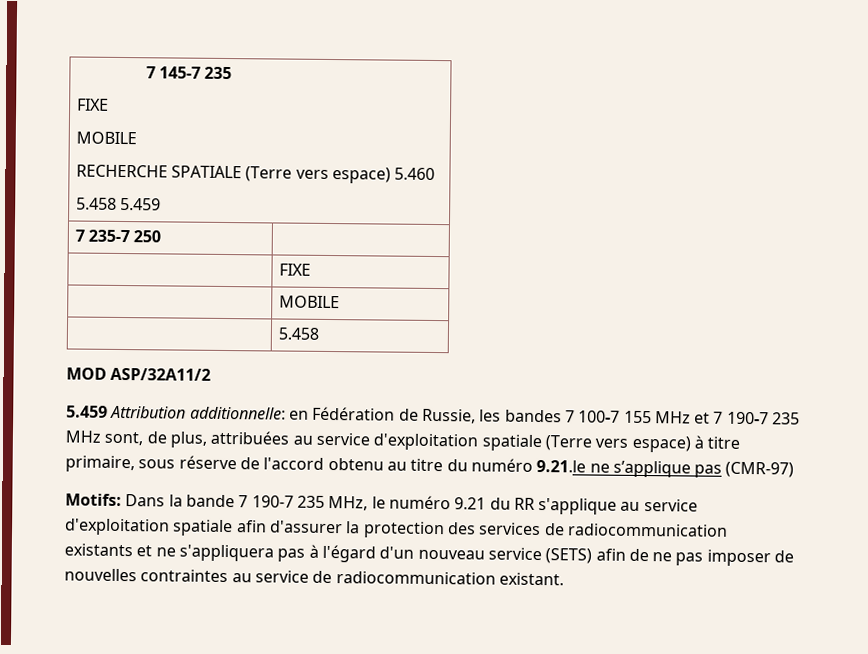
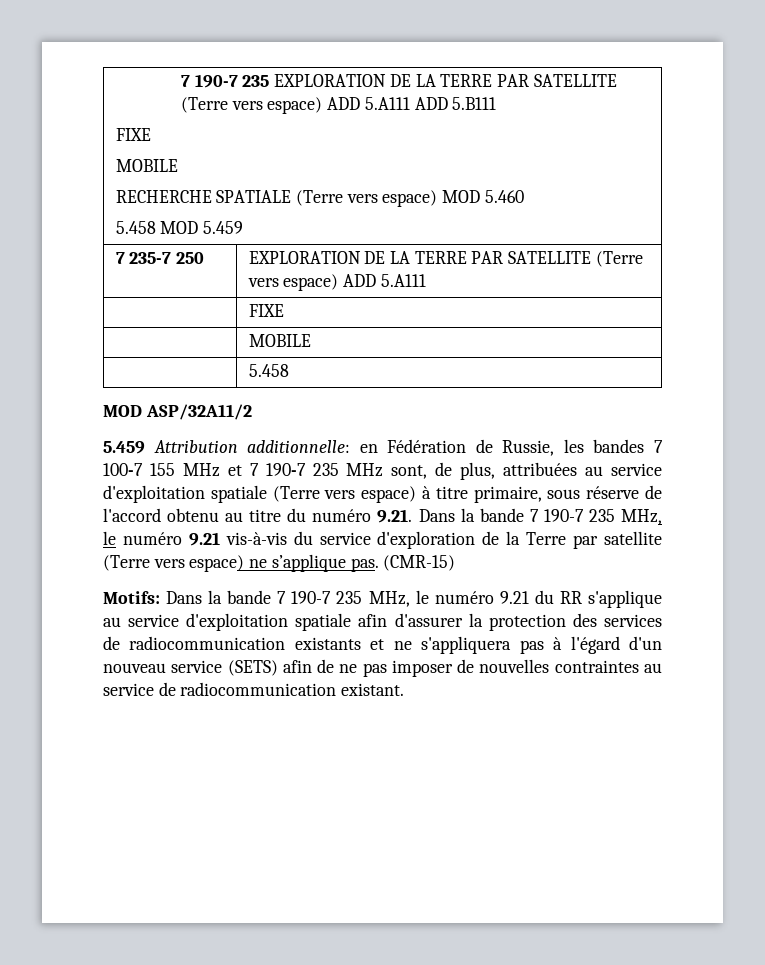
- 7 145-7 235
+ 7 190-7 235 EXPLORATION DE LA TERRE PAR SATELLITE (Terre vers espace) ADD 5.A111 ADD 5.B111
  FIXE
  MOBILE
- RECHERCHE SPATIALE (Terre vers espace) 5.460
- 5.458 5.459
+ RECHERCHE SPATIALE (Terre vers espace) MOD 5.460
+ 5.458 MOD 5.459
- 7 235-7 250 |
+ 7 235-7 250 | EXPLORATION DE LA TERRE PAR SATELLITE (Terre vers espace) ADD 5.A111
- 5.459 Attribution additionnelle: en Fédération de Russie, les bandes 7 100-7 155 MHz et 7 190-7 235 MHz sont, de plus, attribuées au service d'exploitation spatiale (Terre vers espace) à titre primaire, sous réserve de l'accord obtenu au titre du numéro 9.21.le ne s’applique pas (CMR-97)
+ 5.459 Attribution additionnelle: en Fédération de Russie, les bandes 7 100-7 155 MHz et 7 190-7 235 MHz sont, de plus, attribuées au service d'exploitation spatiale (Terre vers espace) à titre primaire, sous réserve de l'accord obtenu au titre du numéro 9.21. Dans la bande 7 190-7 235 MHz, le numéro 9.21 vis-à-vis du service d'exploration de la Terre par satellite (Terre vers espace) ne s’applique pas. (CMR-15)

